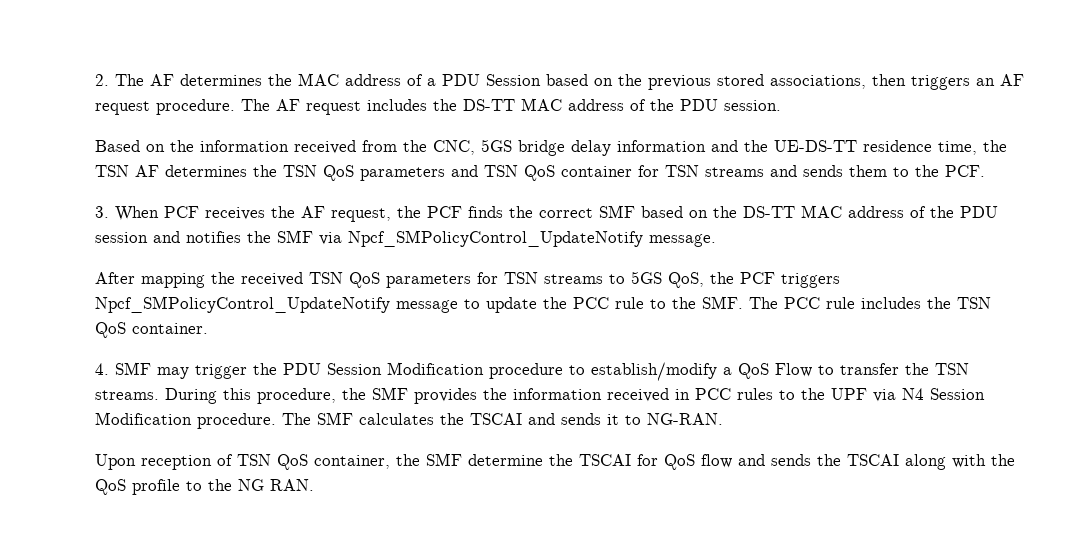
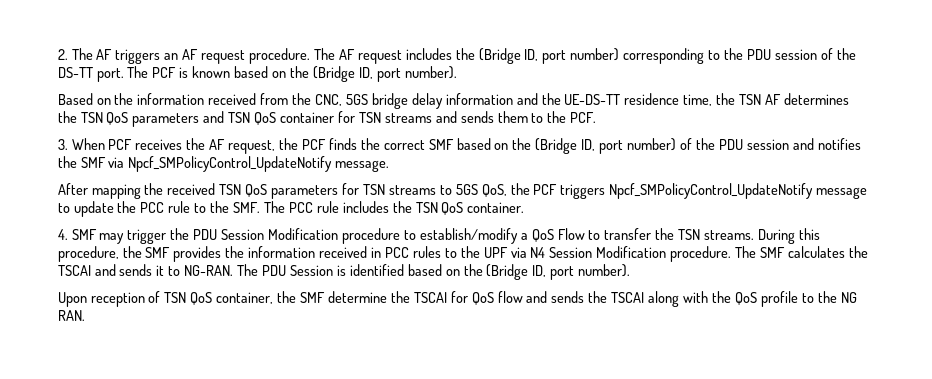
- 2. The AF determines the MAC address of a PDU Session based on the previous stored associations, then triggers an AF request procedure.
+ 2. The AF triggers an AF request procedure.
- The AF request includes the DS-TT MAC address of the PDU session.
+ The AF request includes the (Bridge ID, port number) corresponding to the PDU session of the DS-TT port. The PCF is known based on the (Bridge ID, port number).
- 3. When PCF receives the AF request, the PCF finds the correct SMF based on the DS-TT MAC address of the PDU session and notifies the SMF via Npcf_SMPolicyControl_UpdateNotify message.
+ 3. When PCF receives the AF request, the PCF finds the correct SMF based on the (Bridge ID, port number) of the PDU session and notifies the SMF via Npcf_SMPolicyControl_UpdateNotify message.
+ The PDU Session is identified based on the (Bridge ID, port number).

